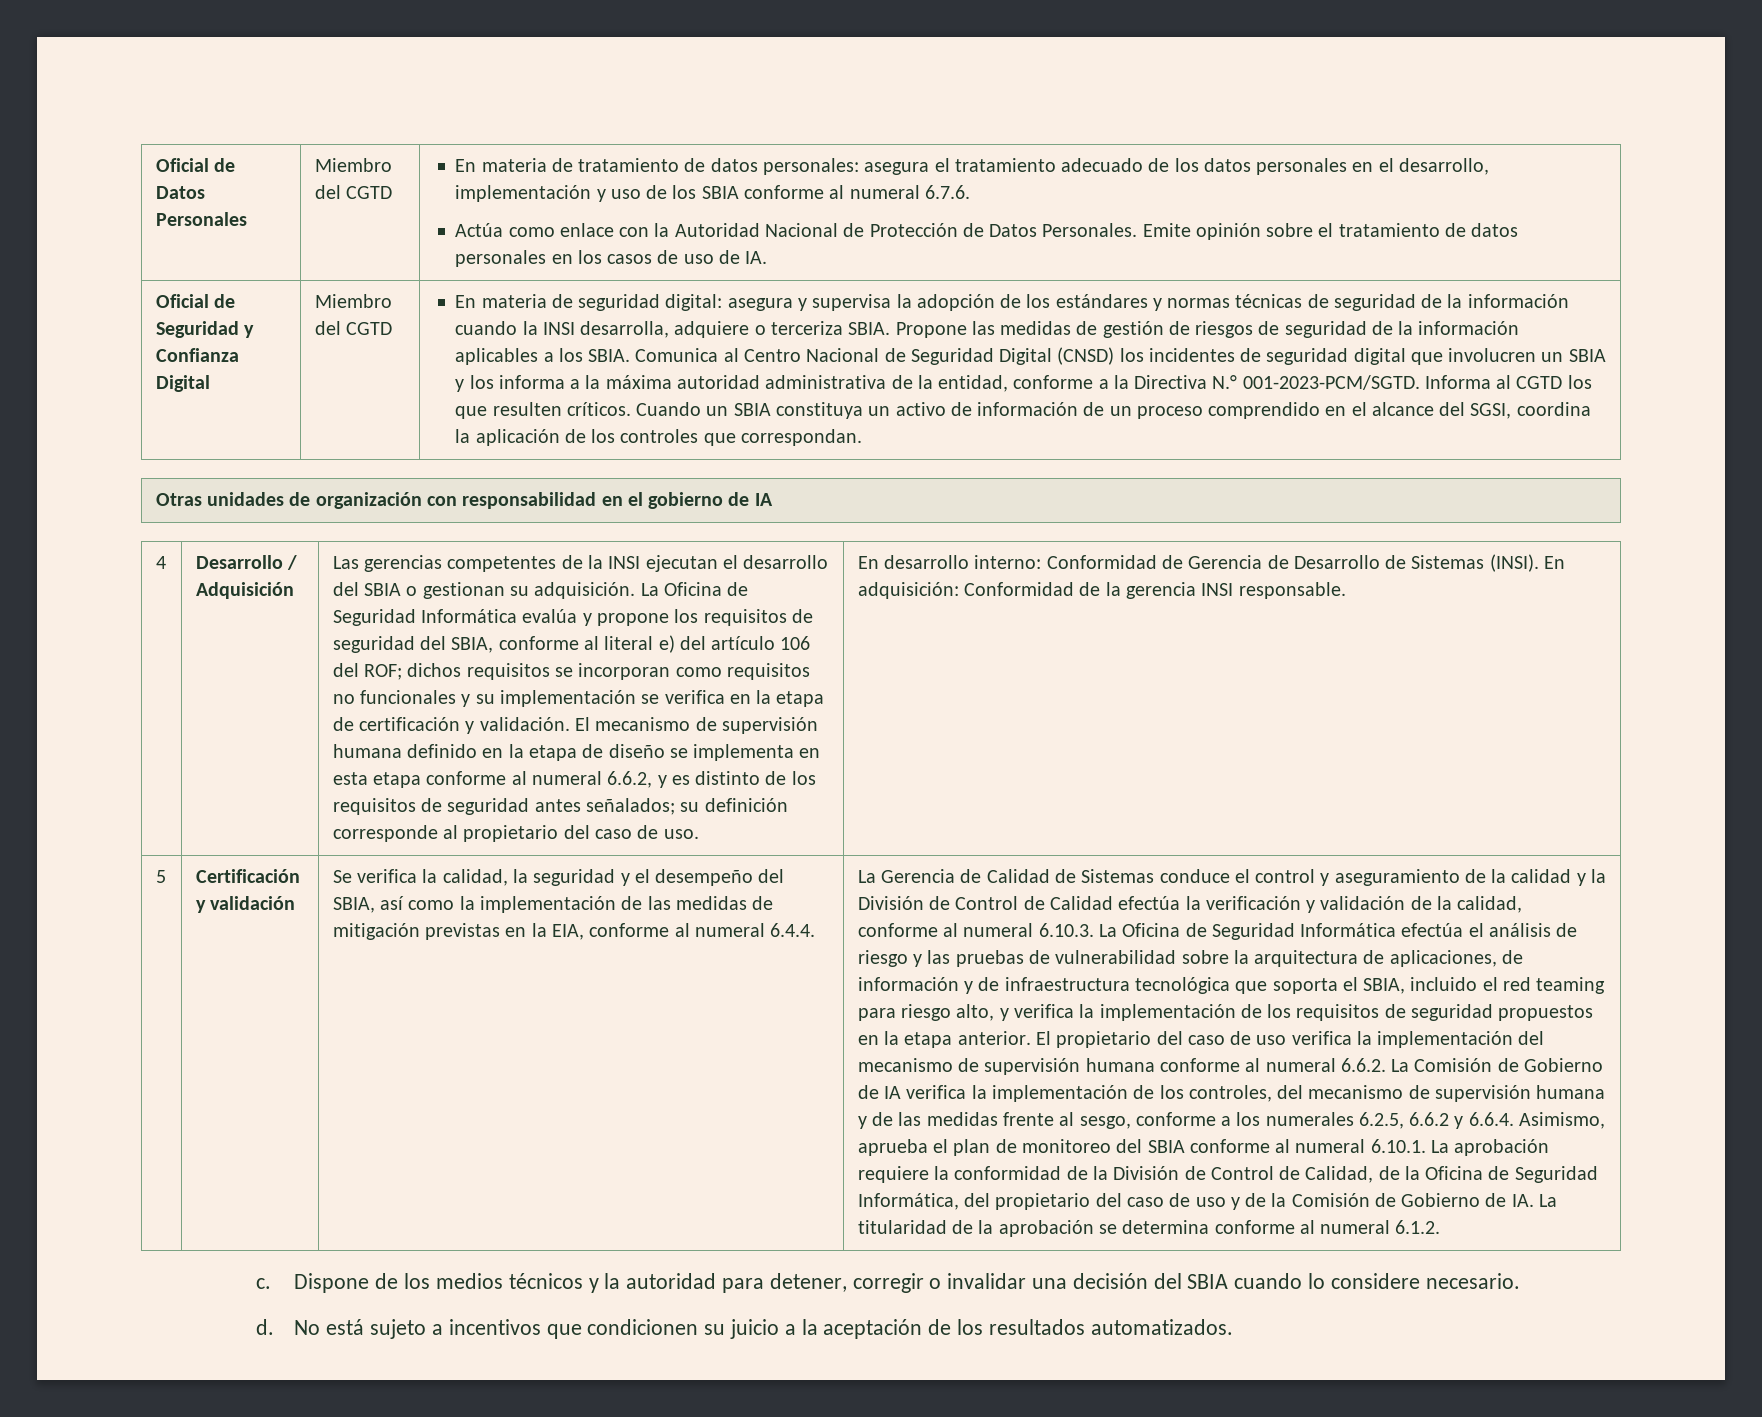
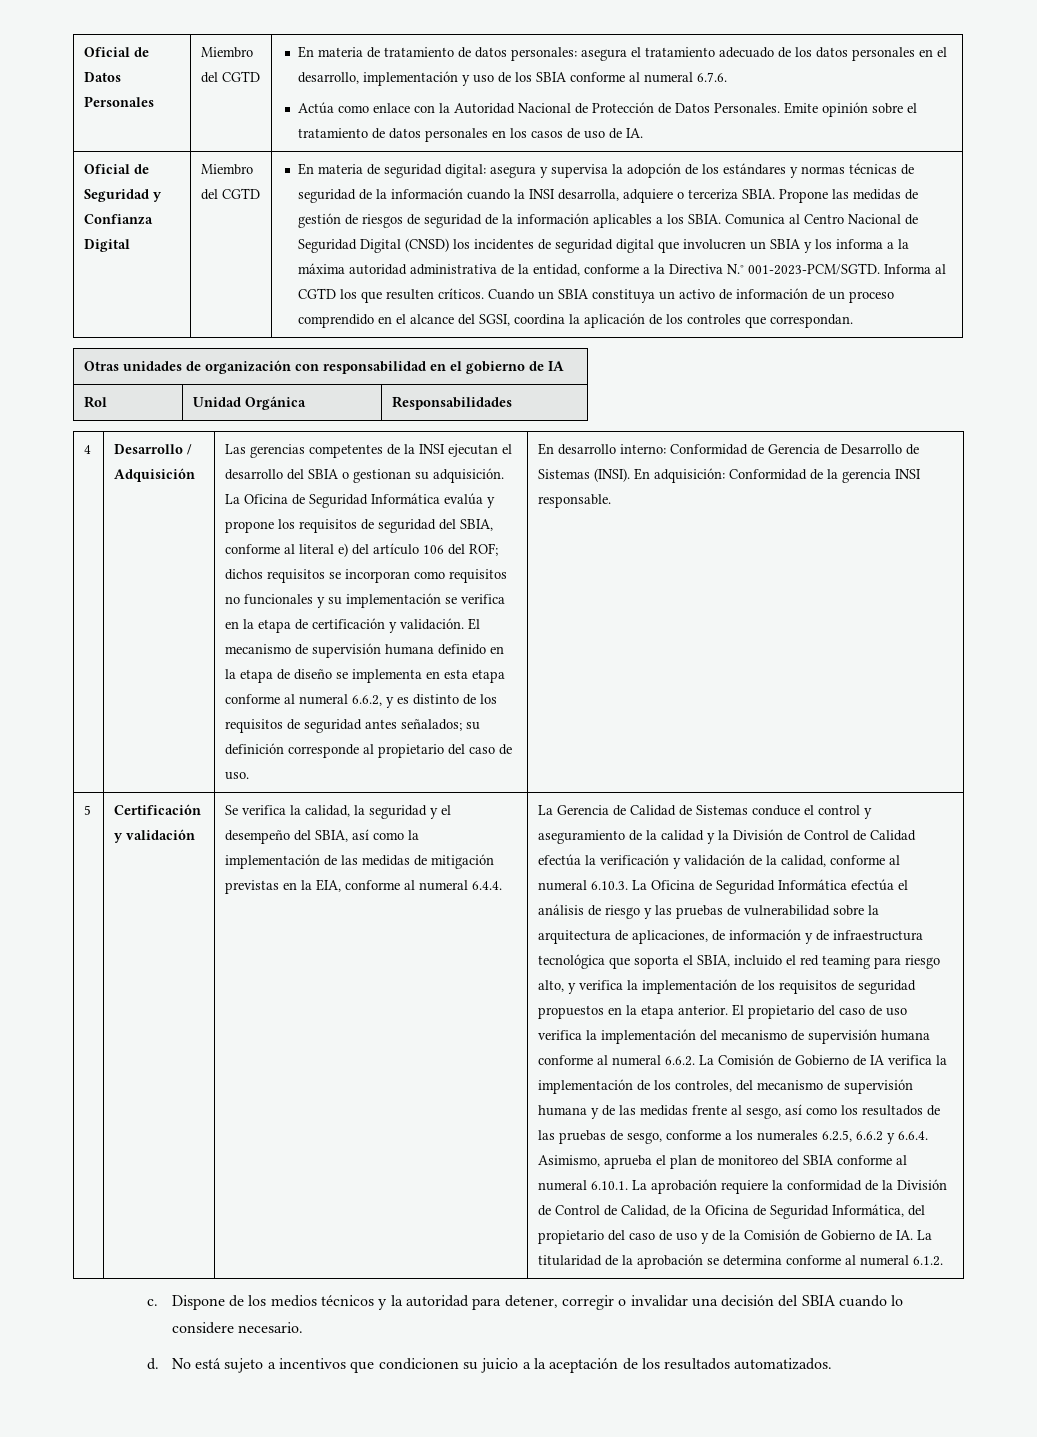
+ Rol | Unidad Orgánica | Responsabilidades
- El propietario del caso de uso verifica la implementación del mecanismo de supervisión humana conforme al numeral 6.6.2. La Comisión de Gobierno de IA verifica la implementación de los controles, del mecanismo de supervisión humana y de las medidas frente al sesgo, conforme a los numerales 6.2.5, 6.6.2 y 6.6.4. Asimismo, aprueba el plan de monitoreo del SBIA conforme al numeral 6.10.1. La aprobación requiere la conformidad de la División de Control de Calidad, de la Oficina de Seguridad Informática, del propietario del caso de uso y de la Comisión de Gobierno de IA. La titularidad de la aprobación se determina conforme al numeral 6.1.2.
+ El propietario del caso de uso verifica la implementación del mecanismo de supervisión humana conforme al numeral 6.6.2. La Comisión de Gobierno de IA verifica la implementación de los controles, del mecanismo de supervisión humana y de las medidas frente al sesgo, así como los resultados de las pruebas de sesgo, conforme a los numerales 6.2.5, 6.6.2 y 6.6.4. Asimismo, aprueba el plan de monitoreo del SBIA conforme al numeral 6.10.1. La aprobación requiere la conformidad de la División de Control de Calidad, de la Oficina de Seguridad Informática, del propietario del caso de uso y de la Comisión de Gobierno de IA. La titularidad de la aprobación se determina conforme al numeral 6.1.2.

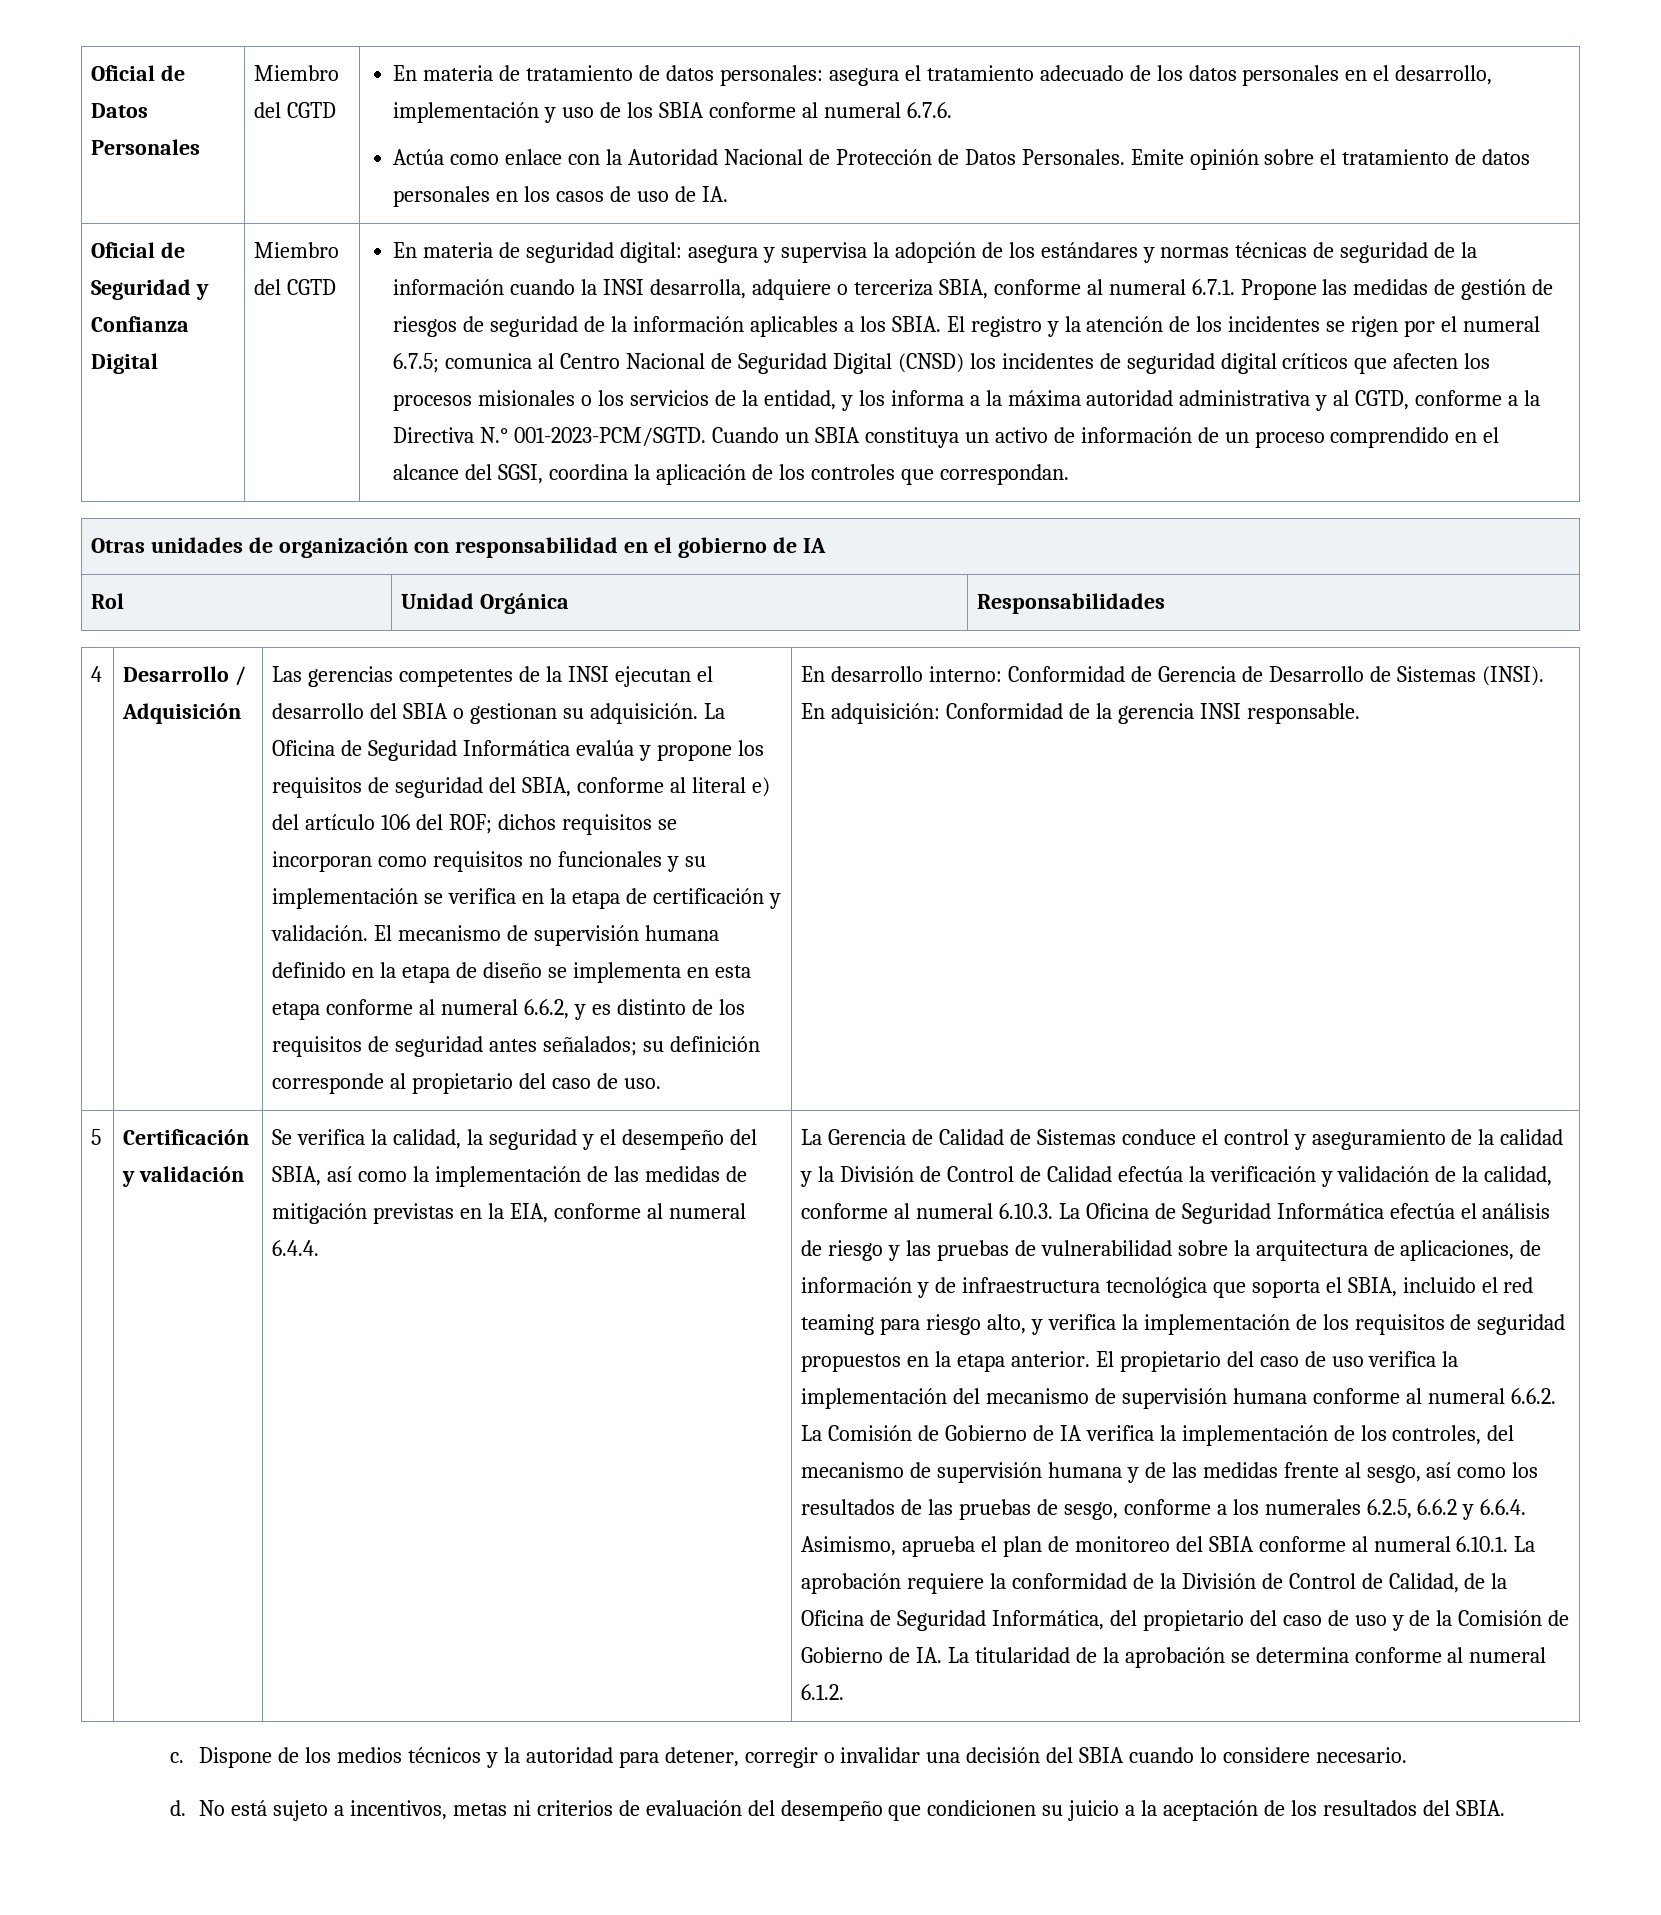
- En materia de seguridad digital: asegura y supervisa la adopción de los estándares y normas técnicas de seguridad de la información cuando la INSI desarrolla, adquiere o terceriza SBIA. Propone las medidas de gestión de riesgos de seguridad de la información aplicables a los SBIA.
+ En materia de seguridad digital: asegura y supervisa la adopción de los estándares y normas técnicas de seguridad de la información cuando la INSI desarrolla, adquiere o terceriza SBIA, conforme al numeral 6.7.1. Propone las medidas de gestión de riesgos de seguridad de la información aplicables a los SBIA.
- Comunica al Centro Nacional de Seguridad Digital (CNSD) los incidentes de seguridad digital que involucren un SBIA y los informa a la máxima autoridad administrativa de la entidad, conforme a la Directiva N.° 001-2023-PCM/SGTD.
+ El registro y la atención de los incidentes se rigen por el numeral 6.7.5; comunica al Centro Nacional de Seguridad Digital (CNSD) los incidentes de seguridad digital críticos que afecten los procesos misionales o los servicios de la entidad, y los informa a la máxima autoridad administrativa y al CGTD, conforme a la Directiva N.° 001-2023-PCM/SGTD.
- Informa al CGTD los que resulten críticos.
- No está sujeto a incentivos que condicionen su juicio a la aceptación de los resultados automatizados.
+ No está sujeto a incentivos, metas ni criterios de evaluación del desempeño que condicionen su juicio a la aceptación de los resultados del SBIA.

